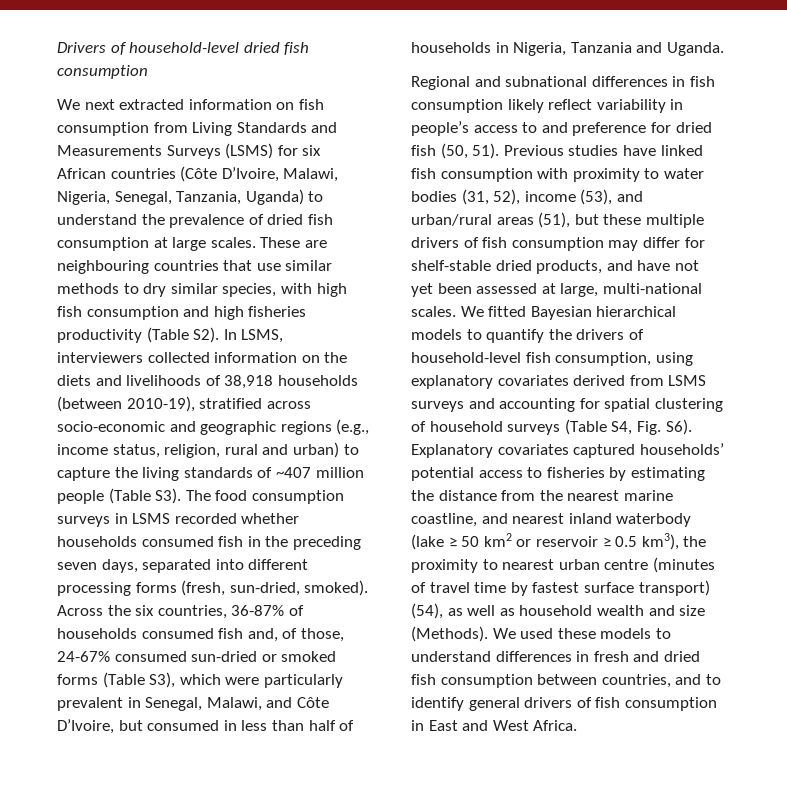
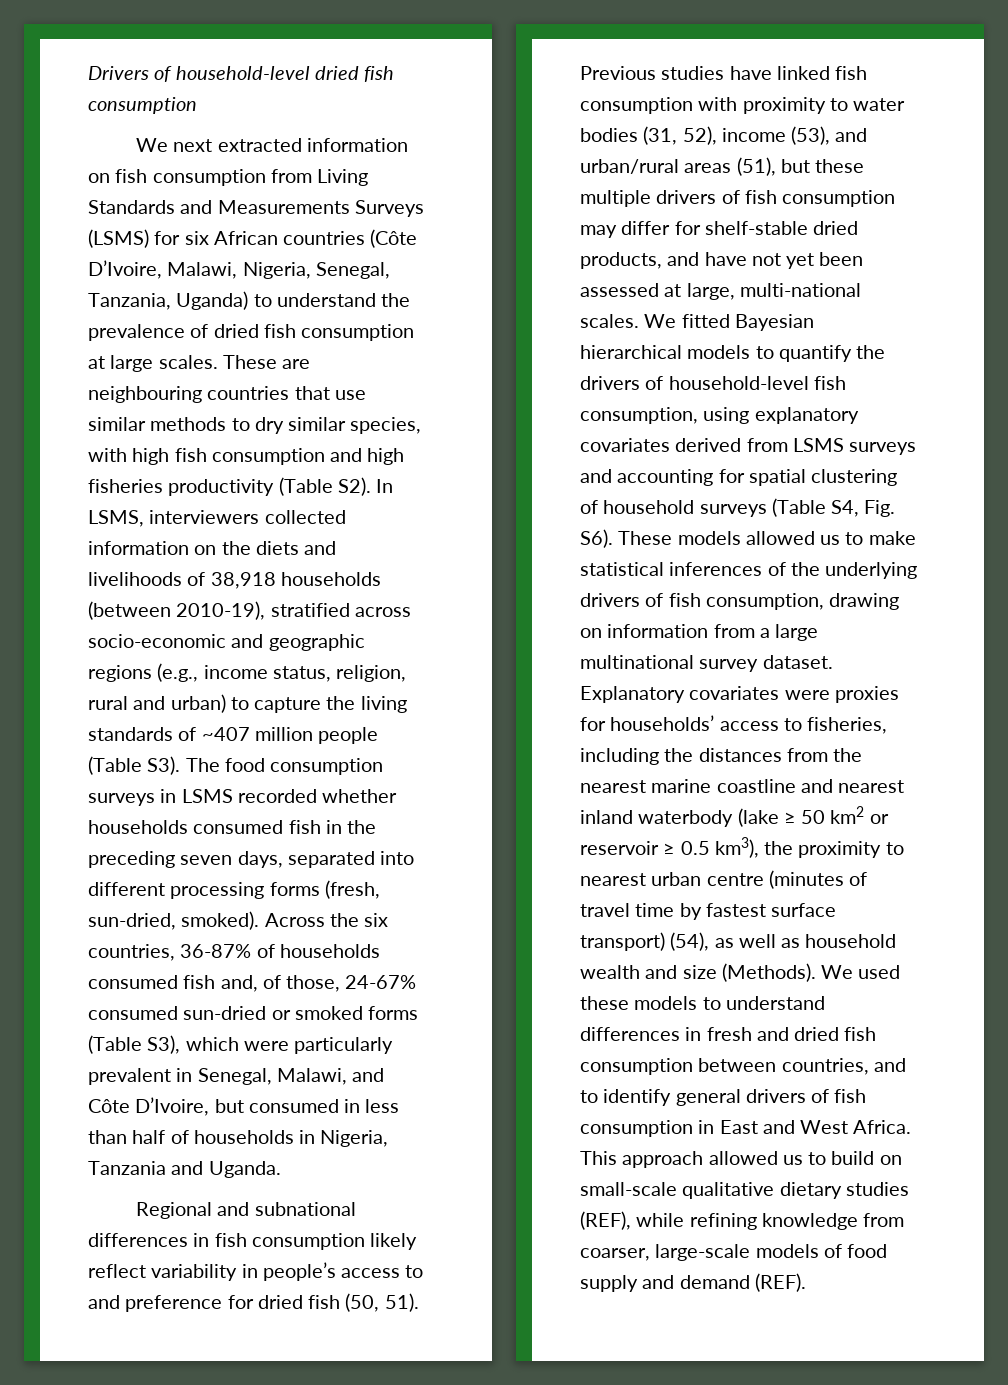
- We fitted Bayesian hierarchical models to quantify the drivers of household-level fish consumption, using explanatory covariates derived from LSMS surveys and accounting for spatial clustering of household surveys (Table S4, Fig. S6). Explanatory covariates captured households’ potential access to fisheries by estimating the distance from the nearest marine coastline, and nearest inland waterbody (lake ≥ 50 km2 or reservoir ≥ 0.5 km3), the proximity to nearest urban centre (minutes of travel time by fastest surface transport) (54), as well as household wealth and size (Methods).
+ We fitted Bayesian hierarchical models to quantify the drivers of household-level fish consumption, using explanatory covariates derived from LSMS surveys and accounting for spatial clustering of household surveys (Table S4, Fig. S6). These models allowed us to make statistical inferences of the underlying drivers of fish consumption, drawing on information from a large multinational survey dataset. Explanatory covariates were proxies for households’ access to fisheries, including the distances from the nearest marine coastline and nearest inland waterbody (lake ≥ 50 km2 or reservoir ≥ 0.5 km3), the proximity to nearest urban centre (minutes of travel time by fastest surface transport) (54), as well as household wealth and size (Methods).
+ This approach allowed us to build on small-scale qualitative dietary studies (REF), while refining knowledge from coarser, large-scale models of food supply and demand (REF).

